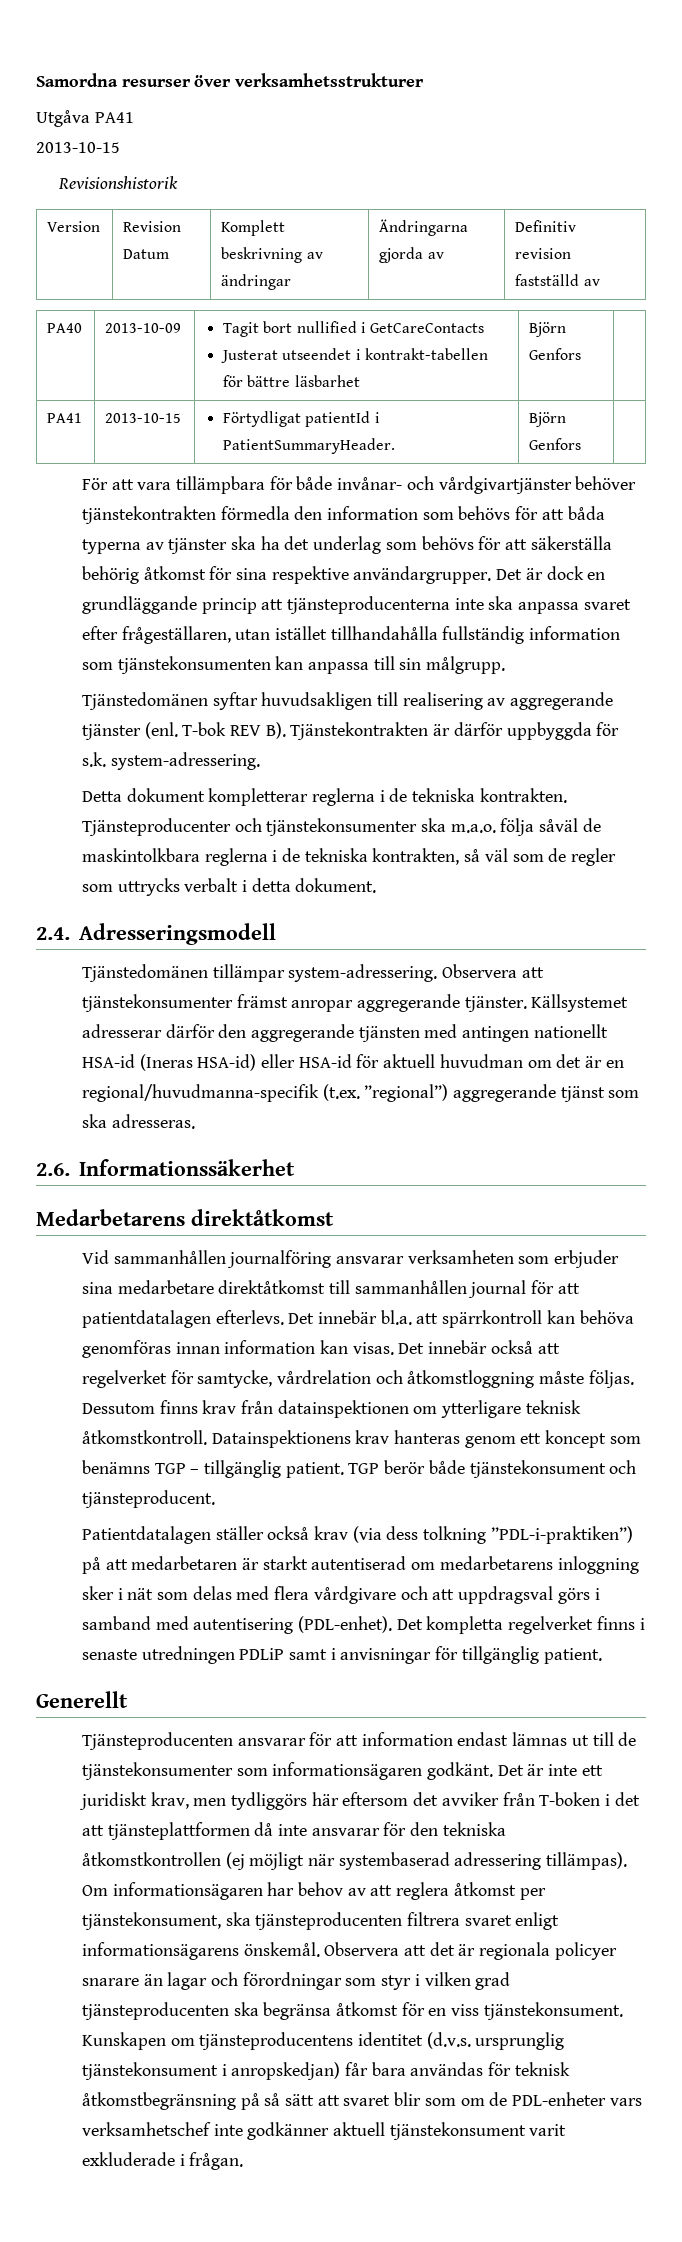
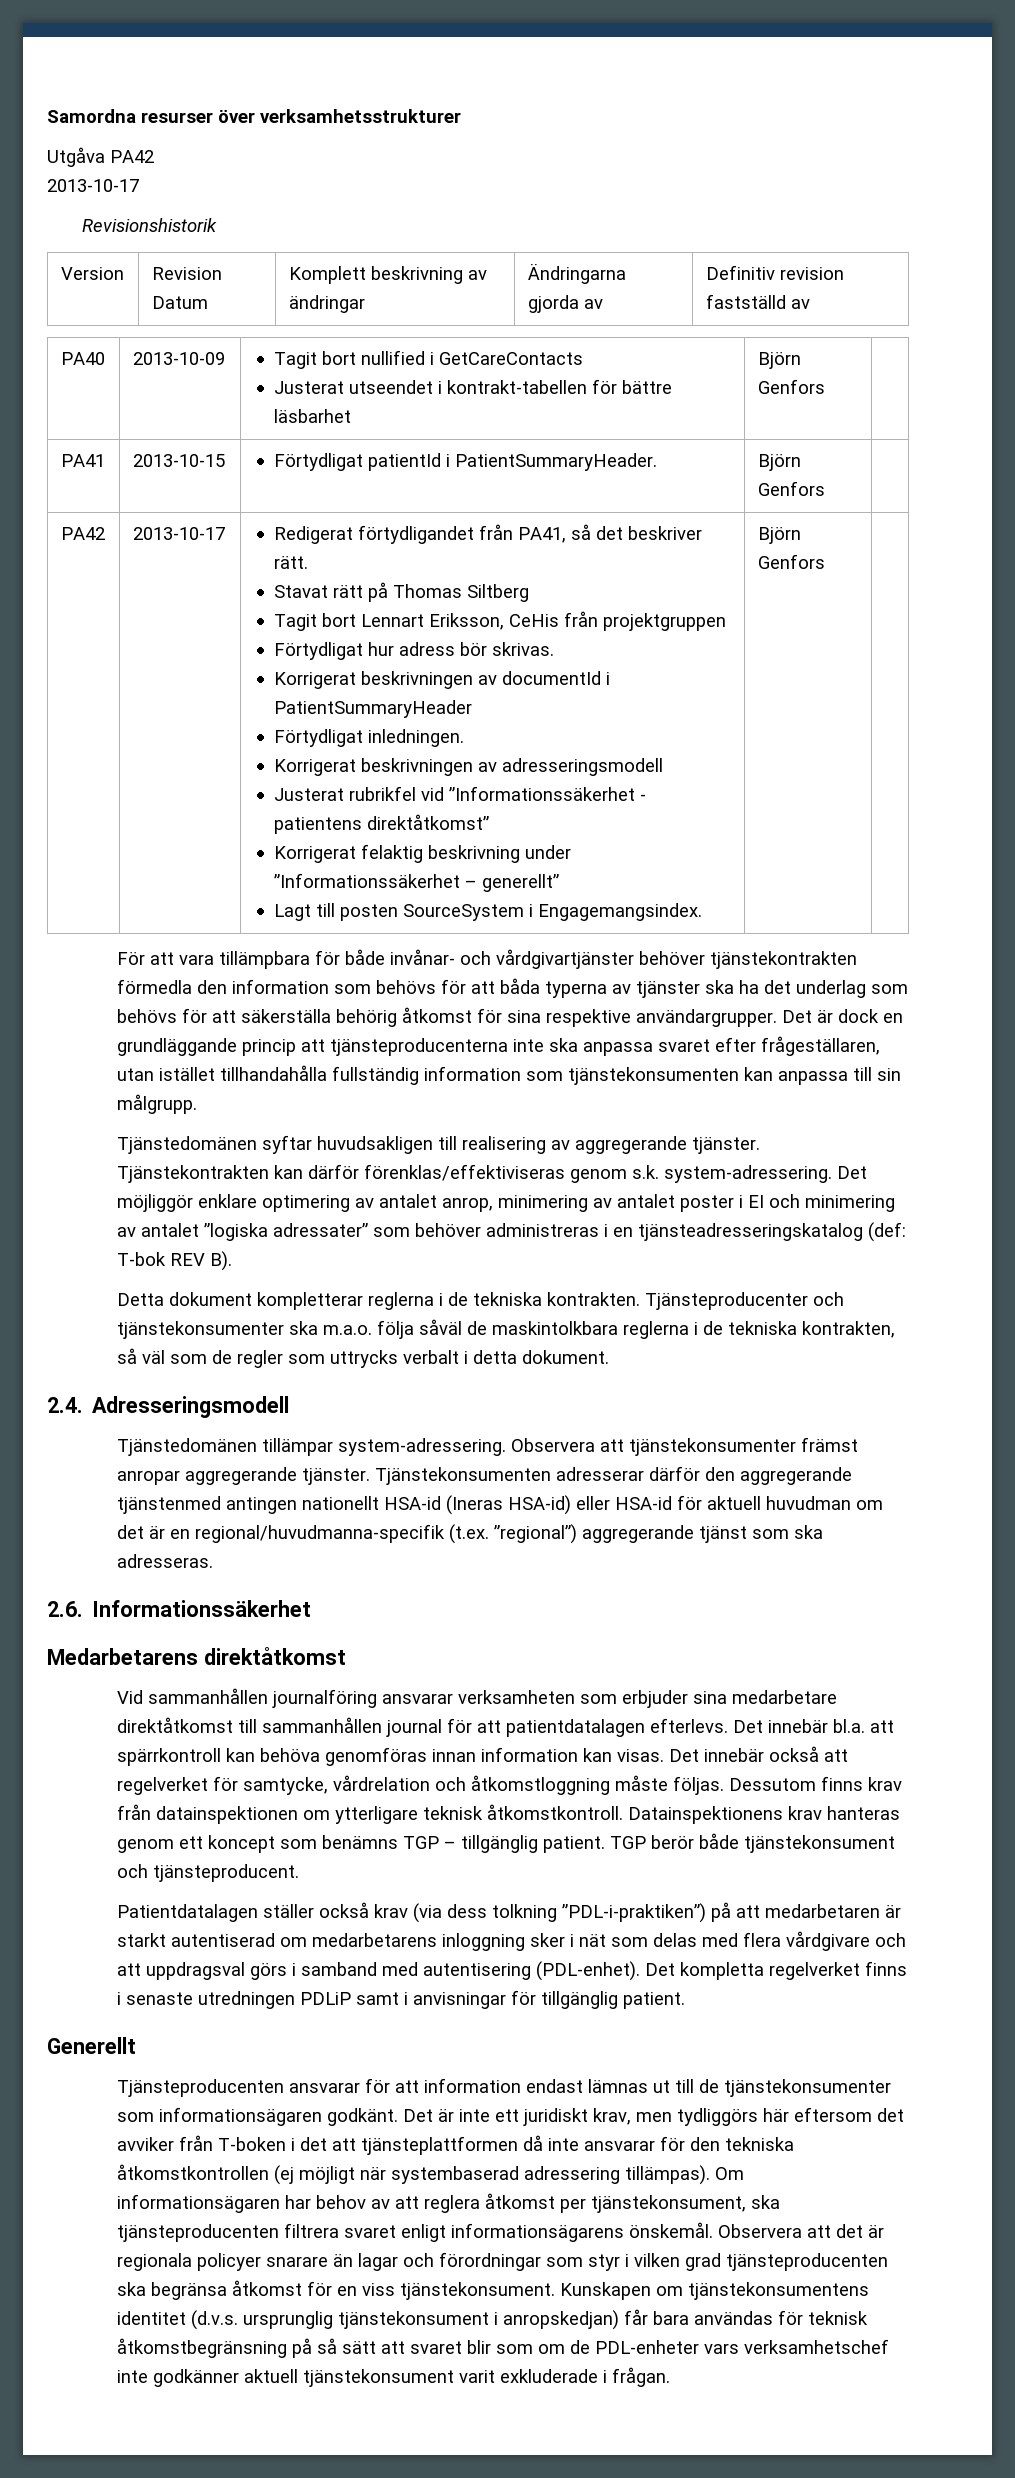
- Utgåva PA41
- 2013-10-15
+ Utgåva PA42
+ 2013-10-17
+ PA42 | 2013-10-17 | Redigerat förtydligandet från PA41, så det beskriver rätt.
+ Stavat rätt på Thomas Siltberg
+ Tagit bort Lennart Eriksson, CeHis från projektgruppen
+ Förtydligat hur adress bör skrivas.
+ Korrigerat beskrivningen av documentId i PatientSummaryHeader
+ Förtydligat inledningen.
+ Korrigerat beskrivningen av adresseringsmodell
+ Justerat rubrikfel vid ”Informationssäkerhet - patientens direktåtkomst”
+ Korrigerat felaktig beskrivning under ”Informationssäkerhet – generellt”
+ Lagt till posten SourceSystem i Engagemangsindex. | Björn Genfors
- Tjänstedomänen syftar huvudsakligen till realisering av aggregerande tjänster (enl. T-bok REV B). Tjänstekontrakten är därför uppbyggda för s.k. system-adressering.
+ Tjänstedomänen syftar huvudsakligen till realisering av aggregerande tjänster. Tjänstekontrakten kan därför förenklas/effektiviseras genom s.k. system-adressering. Det möjliggör enklare optimering av antalet anrop, minimering av antalet poster i EI och minimering av antalet ”logiska adressater” som behöver administreras i en tjänsteadresseringskatalog (def: T-bok REV B).
- Källsystemet adresserar därför den aggregerande tjänsten med antingen nationellt HSA-id (Ineras HSA-id) eller HSA-id för aktuell huvudman om det är en regional/huvudmanna-specifik (t.ex. ”regional”) aggregerande tjänst som ska adresseras.
+ Tjänstekonsumenten adresserar därför den aggregerande tjänstenmed antingen nationellt HSA-id (Ineras HSA-id) eller HSA-id för aktuell huvudman om det är en regional/huvudmanna-specifik (t.ex. ”regional”) aggregerande tjänst som ska adresseras.
- Kunskapen om tjänsteproducentens identitet (d.v.s. ursprunglig tjänstekonsument i anropskedjan) får bara användas för teknisk åtkomstbegränsning på så sätt att svaret blir som om de PDL-enheter vars verksamhetschef inte godkänner aktuell tjänstekonsument varit exkluderade i frågan.
+ Kunskapen om tjänstekonsumentens identitet (d.v.s. ursprunglig tjänstekonsument i anropskedjan) får bara användas för teknisk åtkomstbegränsning på så sätt att svaret blir som om de PDL-enheter vars verksamhetschef inte godkänner aktuell tjänstekonsument varit exkluderade i frågan.

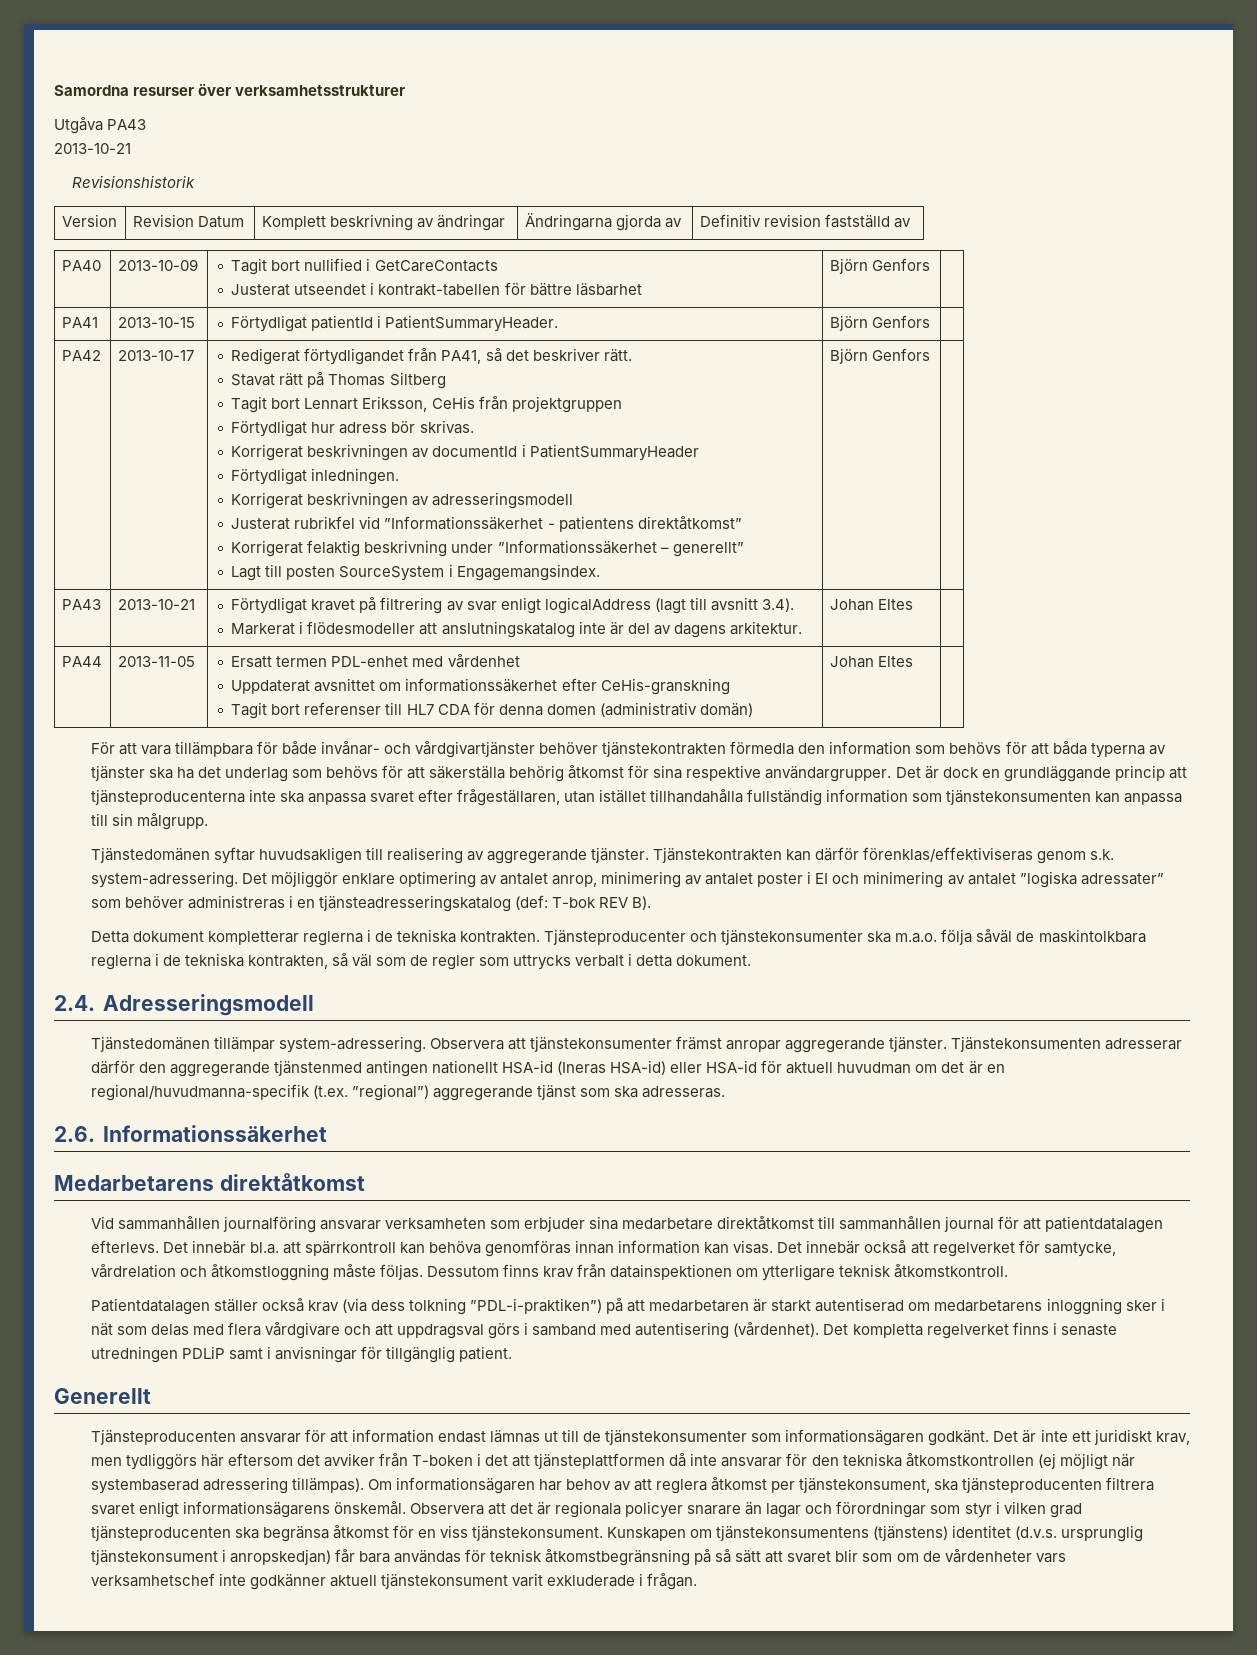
- Utgåva PA42
- 2013-10-17
+ Utgåva PA43
+ 2013-10-21
+ PA43 | 2013-10-21 | Förtydligat kravet på filtrering av svar enligt logicalAddress (lagt till avsnitt 3.4).
+ Markerat i flödesmodeller att anslutningskatalog inte är del av dagens arkitektur. | Johan Eltes |
+ PA44 | 2013-11-05 | Ersatt termen PDL-enhet med vårdenhet
+ Uppdaterat avsnittet om informationssäkerhet efter CeHis-granskning
+ Tagit bort referenser till HL7 CDA för denna domen (administrativ domän) | Johan Eltes |
- Datainspektionens krav hanteras genom ett koncept som benämns TGP – tillgänglig patient. TGP berör både tjänstekonsument och tjänsteproducent.
- Patientdatalagen ställer också krav (via dess tolkning ”PDL-i-praktiken”) på att medarbetaren är starkt autentiserad om medarbetarens inloggning sker i nät som delas med flera vårdgivare och att uppdragsval görs i samband med autentisering (PDL-enhet).
+ Patientdatalagen ställer också krav (via dess tolkning ”PDL-i-praktiken”) på att medarbetaren är starkt autentiserad om medarbetarens inloggning sker i nät som delas med flera vårdgivare och att uppdragsval görs i samband med autentisering (vårdenhet).
- Kunskapen om tjänstekonsumentens identitet (d.v.s. ursprunglig tjänstekonsument i anropskedjan) får bara användas för teknisk åtkomstbegränsning på så sätt att svaret blir som om de PDL-enheter vars verksamhetschef inte godkänner aktuell tjänstekonsument varit exkluderade i frågan.
+ Kunskapen om tjänstekonsumentens (tjänstens) identitet (d.v.s. ursprunglig tjänstekonsument i anropskedjan) får bara användas för teknisk åtkomstbegränsning på så sätt att svaret blir som om de vårdenheter vars verksamhetschef inte godkänner aktuell tjänstekonsument varit exkluderade i frågan.

